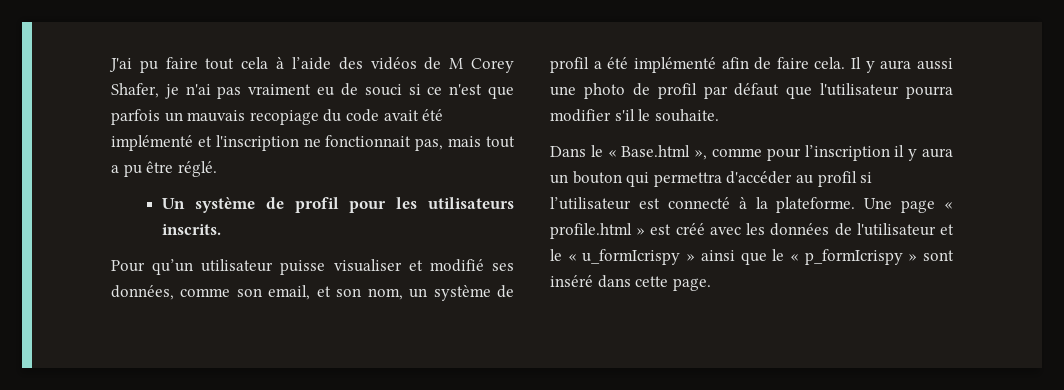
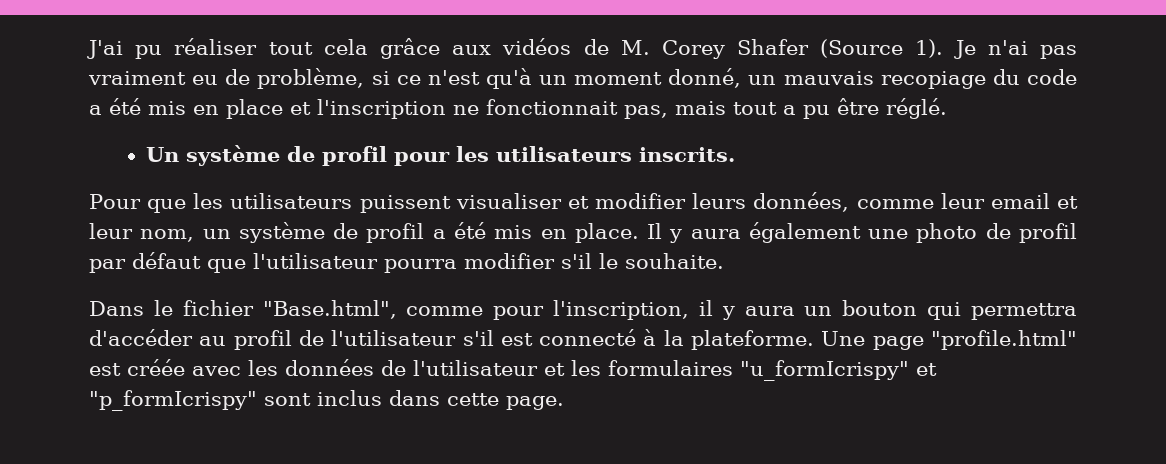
- J'ai pu faire tout cela à l’aide des vidéos de M Corey Shafer, je n'ai pas vraiment eu de souci si ce n'est que parfois un mauvais recopiage du code avait été implémenté et l'inscription ne fonctionnait pas, mais tout a pu être réglé.
+ J'ai pu réaliser tout cela grâce aux vidéos de M. Corey Shafer (Source 1). Je n'ai pas vraiment eu de problème, si ce n'est qu'à un moment donné, un mauvais recopiage du code a été mis en place et l'inscription ne fonctionnait pas, mais tout a pu être réglé.
- Pour qu’un utilisateur puisse visualiser et modifié ses données, comme son email, et son nom, un système de profil a été implémenté afin de faire cela.
+ Pour que les utilisateurs puissent visualiser et modifier leurs données, comme leur email et leur nom, un système de profil a été mis en place.
- Il y aura aussi une photo de profil par défaut que l'utilisateur pourra modifier s'il le souhaite.
+ Il y aura également une photo de profil par défaut que l'utilisateur pourra modifier s'il le souhaite.
- Dans le « Base.html », comme pour l’inscription il y aura un bouton qui permettra d'accéder au profil si l’utilisateur est connecté à la plateforme.
+ Dans le fichier "Base.html", comme pour l'inscription, il y aura un bouton qui permettra d'accéder au profil de l'utilisateur s'il est connecté à la plateforme.
- Une page « profile.html » est créé avec les données de l'utilisateur et le « u_formIcrispy » ainsi que le « p_formIcrispy » sont inséré dans cette page.
+ Une page "profile.html" est créée avec les données de l'utilisateur et les formulaires "u_formIcrispy" et "p_formIcrispy" sont inclus dans cette page.

